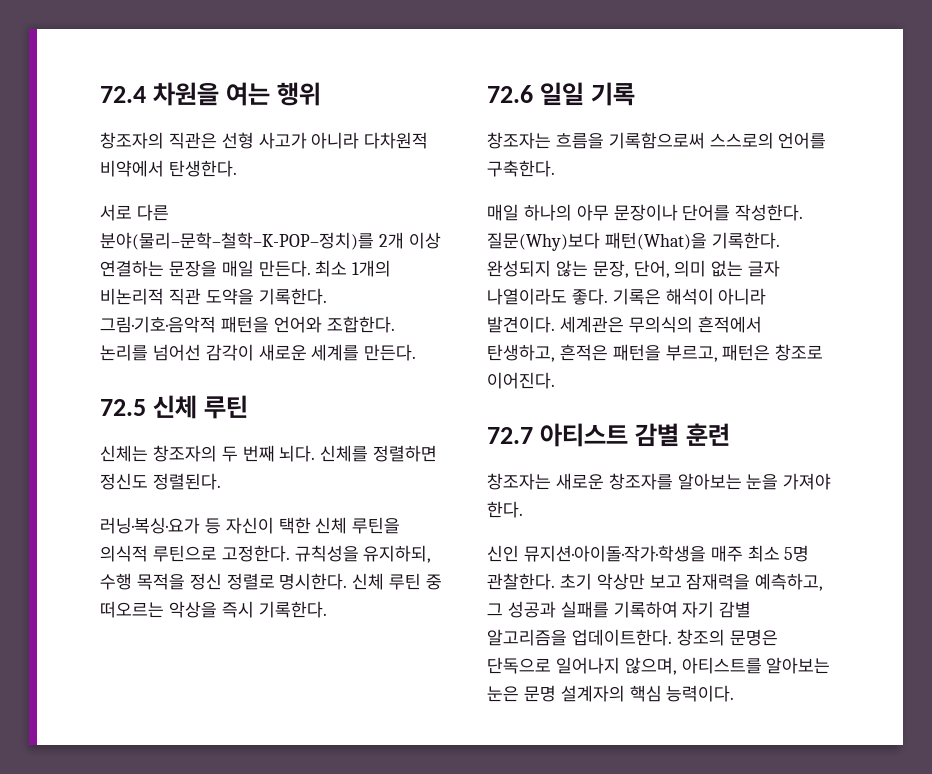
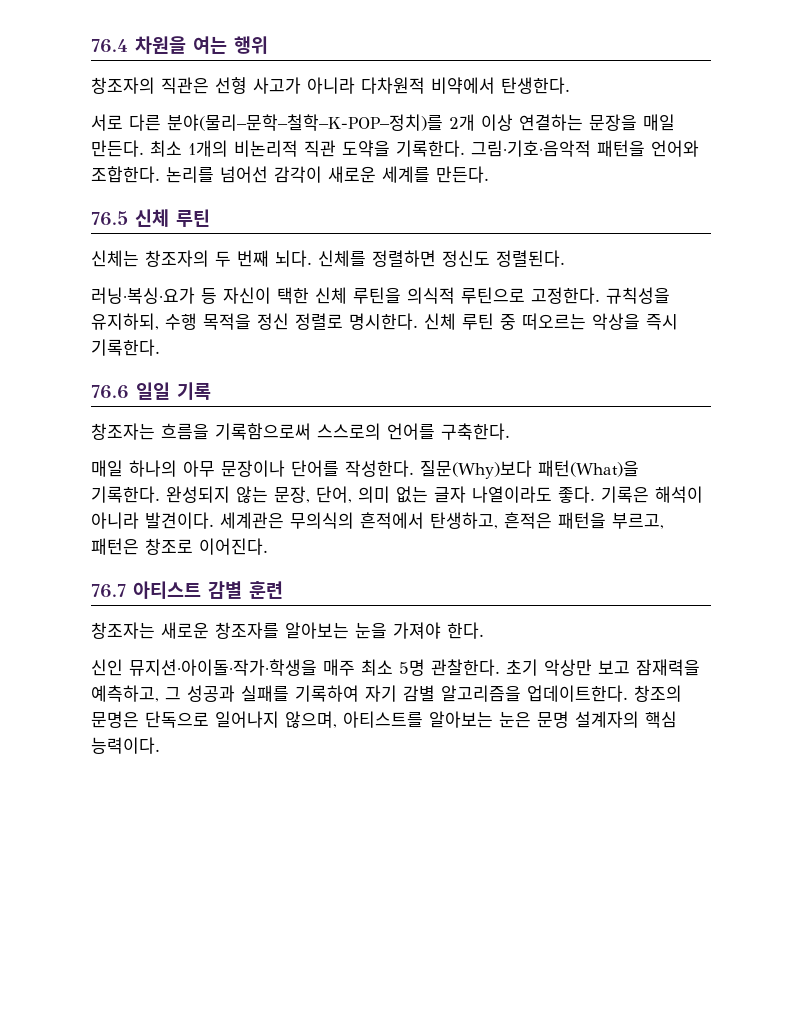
- 72.4 차원을 여는 행위
+ 76.4 차원을 여는 행위
- 72.5 신체 루틴
+ 76.5 신체 루틴
- 72.6 일일 기록
+ 76.6 일일 기록
- 72.7 아티스트 감별 훈련
+ 76.7 아티스트 감별 훈련

